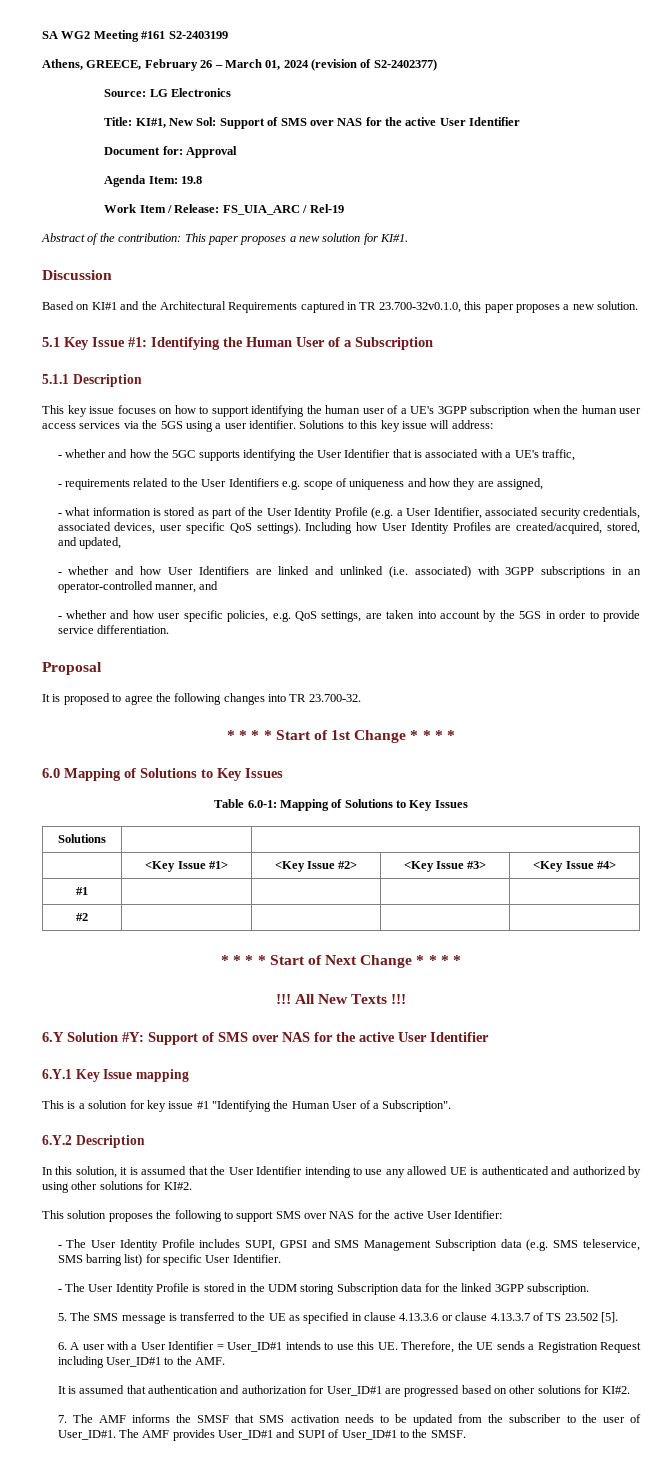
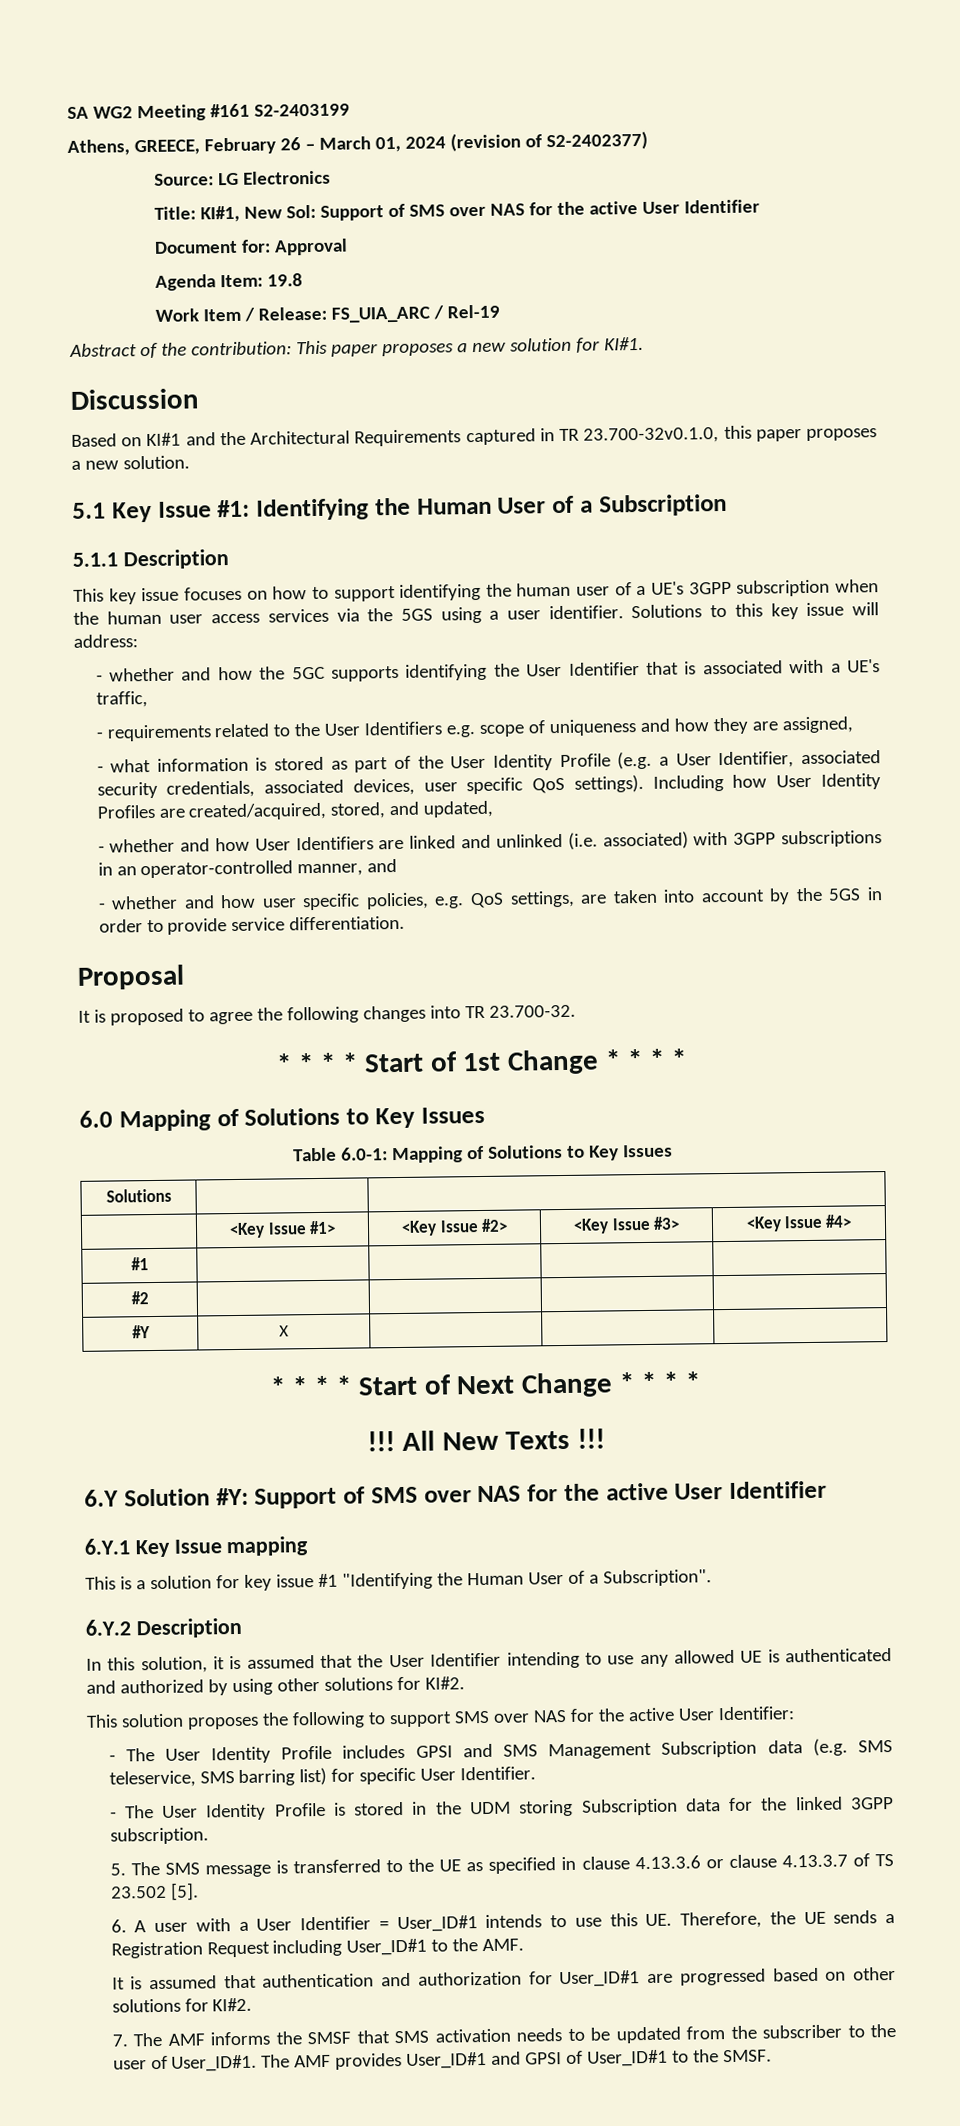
+ #Y | X | | |
- - The User Identity Profile includes SUPI, GPSI and SMS Management Subscription data (e.g. SMS teleservice, SMS barring list) for specific User Identifier.
+ - The User Identity Profile includes GPSI and SMS Management Subscription data (e.g. SMS teleservice, SMS barring list) for specific User Identifier.
- The AMF provides User_ID#1 and SUPI of User_ID#1 to the SMSF.
+ The AMF provides User_ID#1 and GPSI of User_ID#1 to the SMSF.

